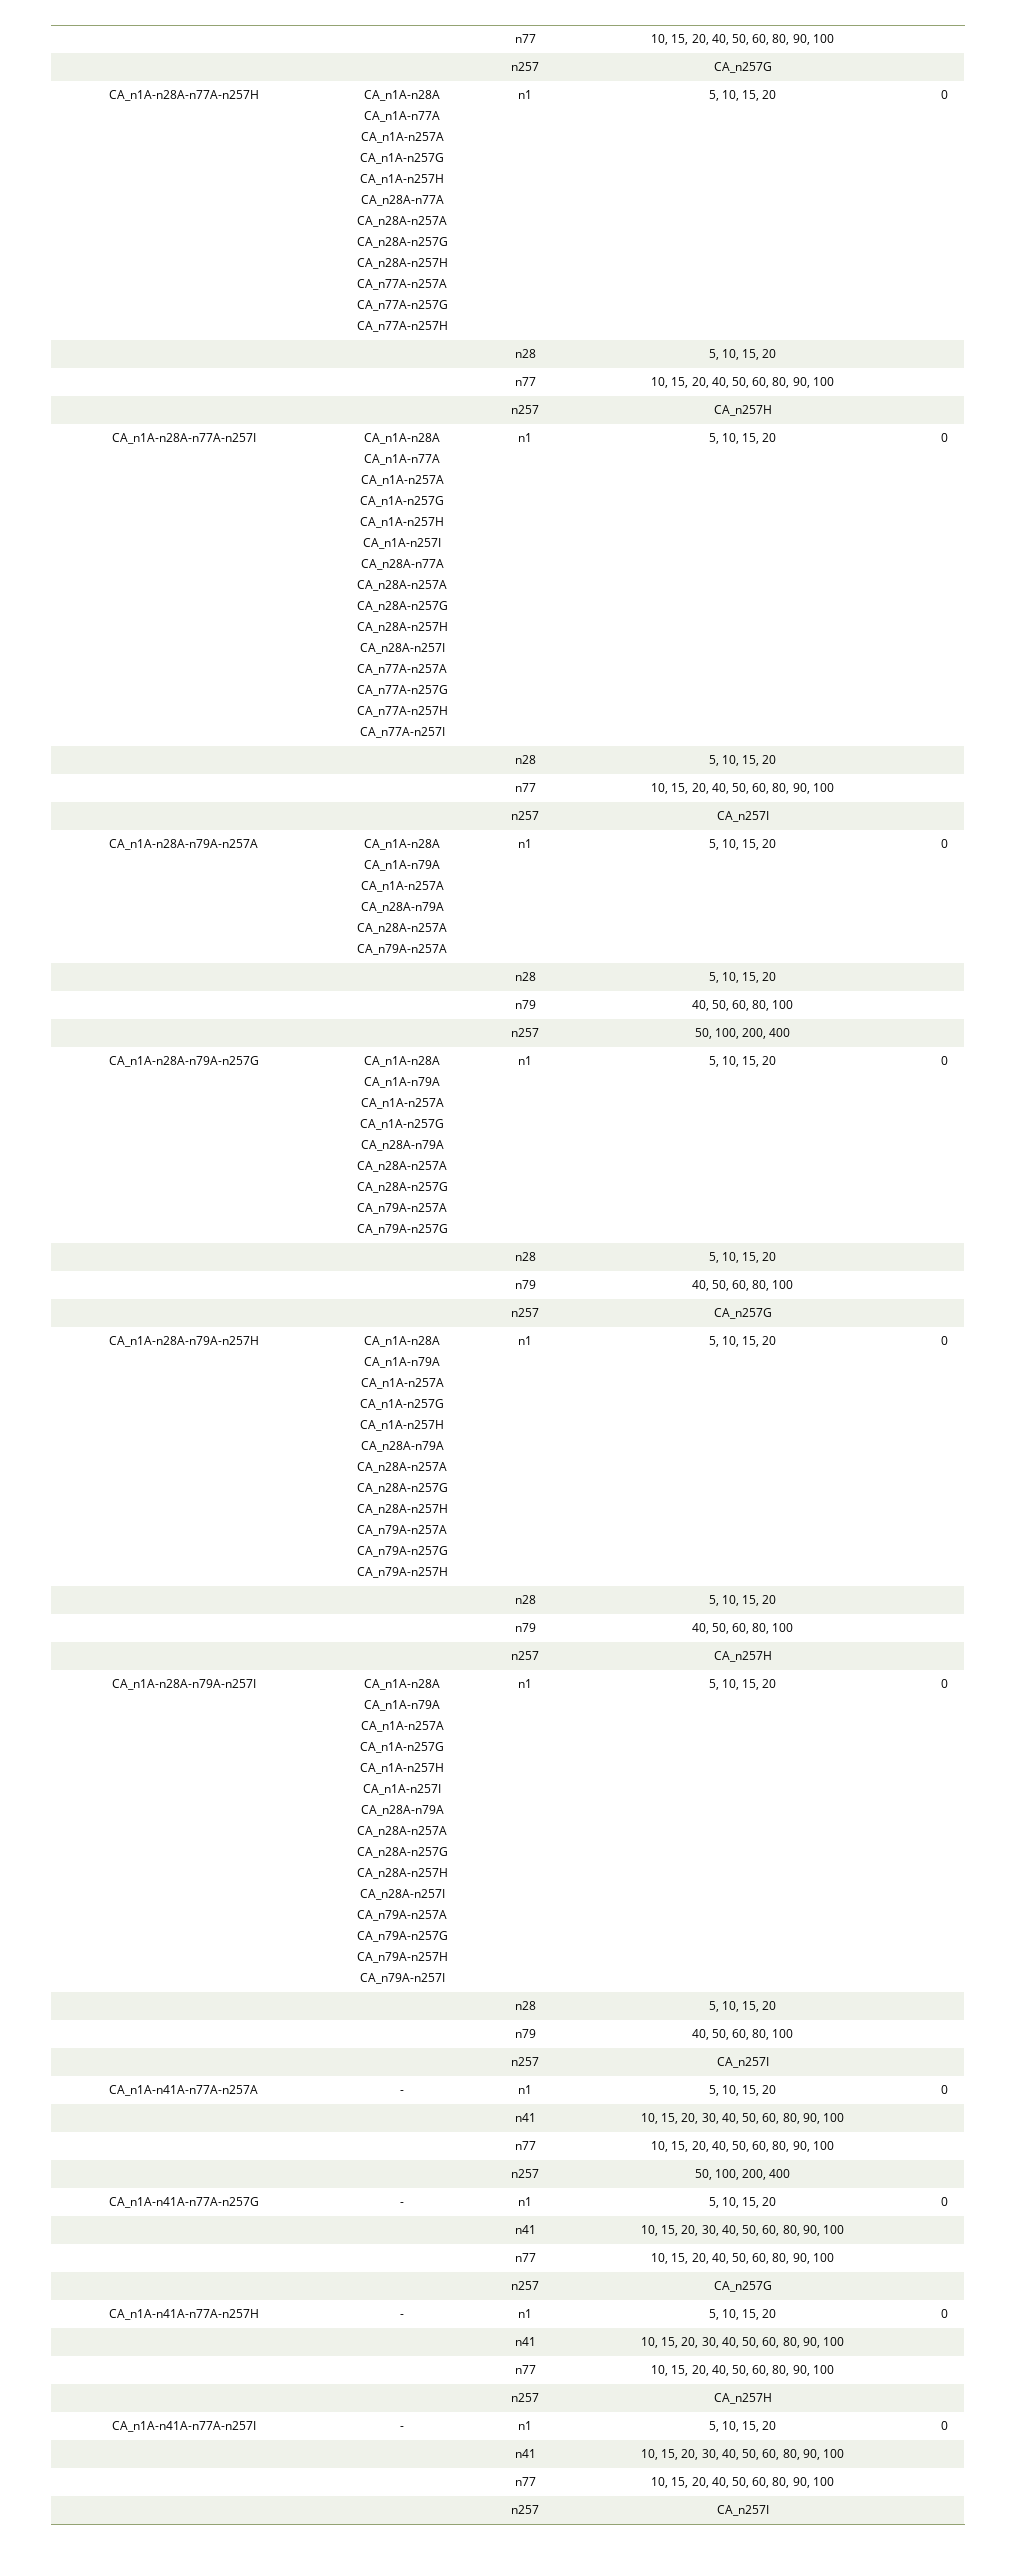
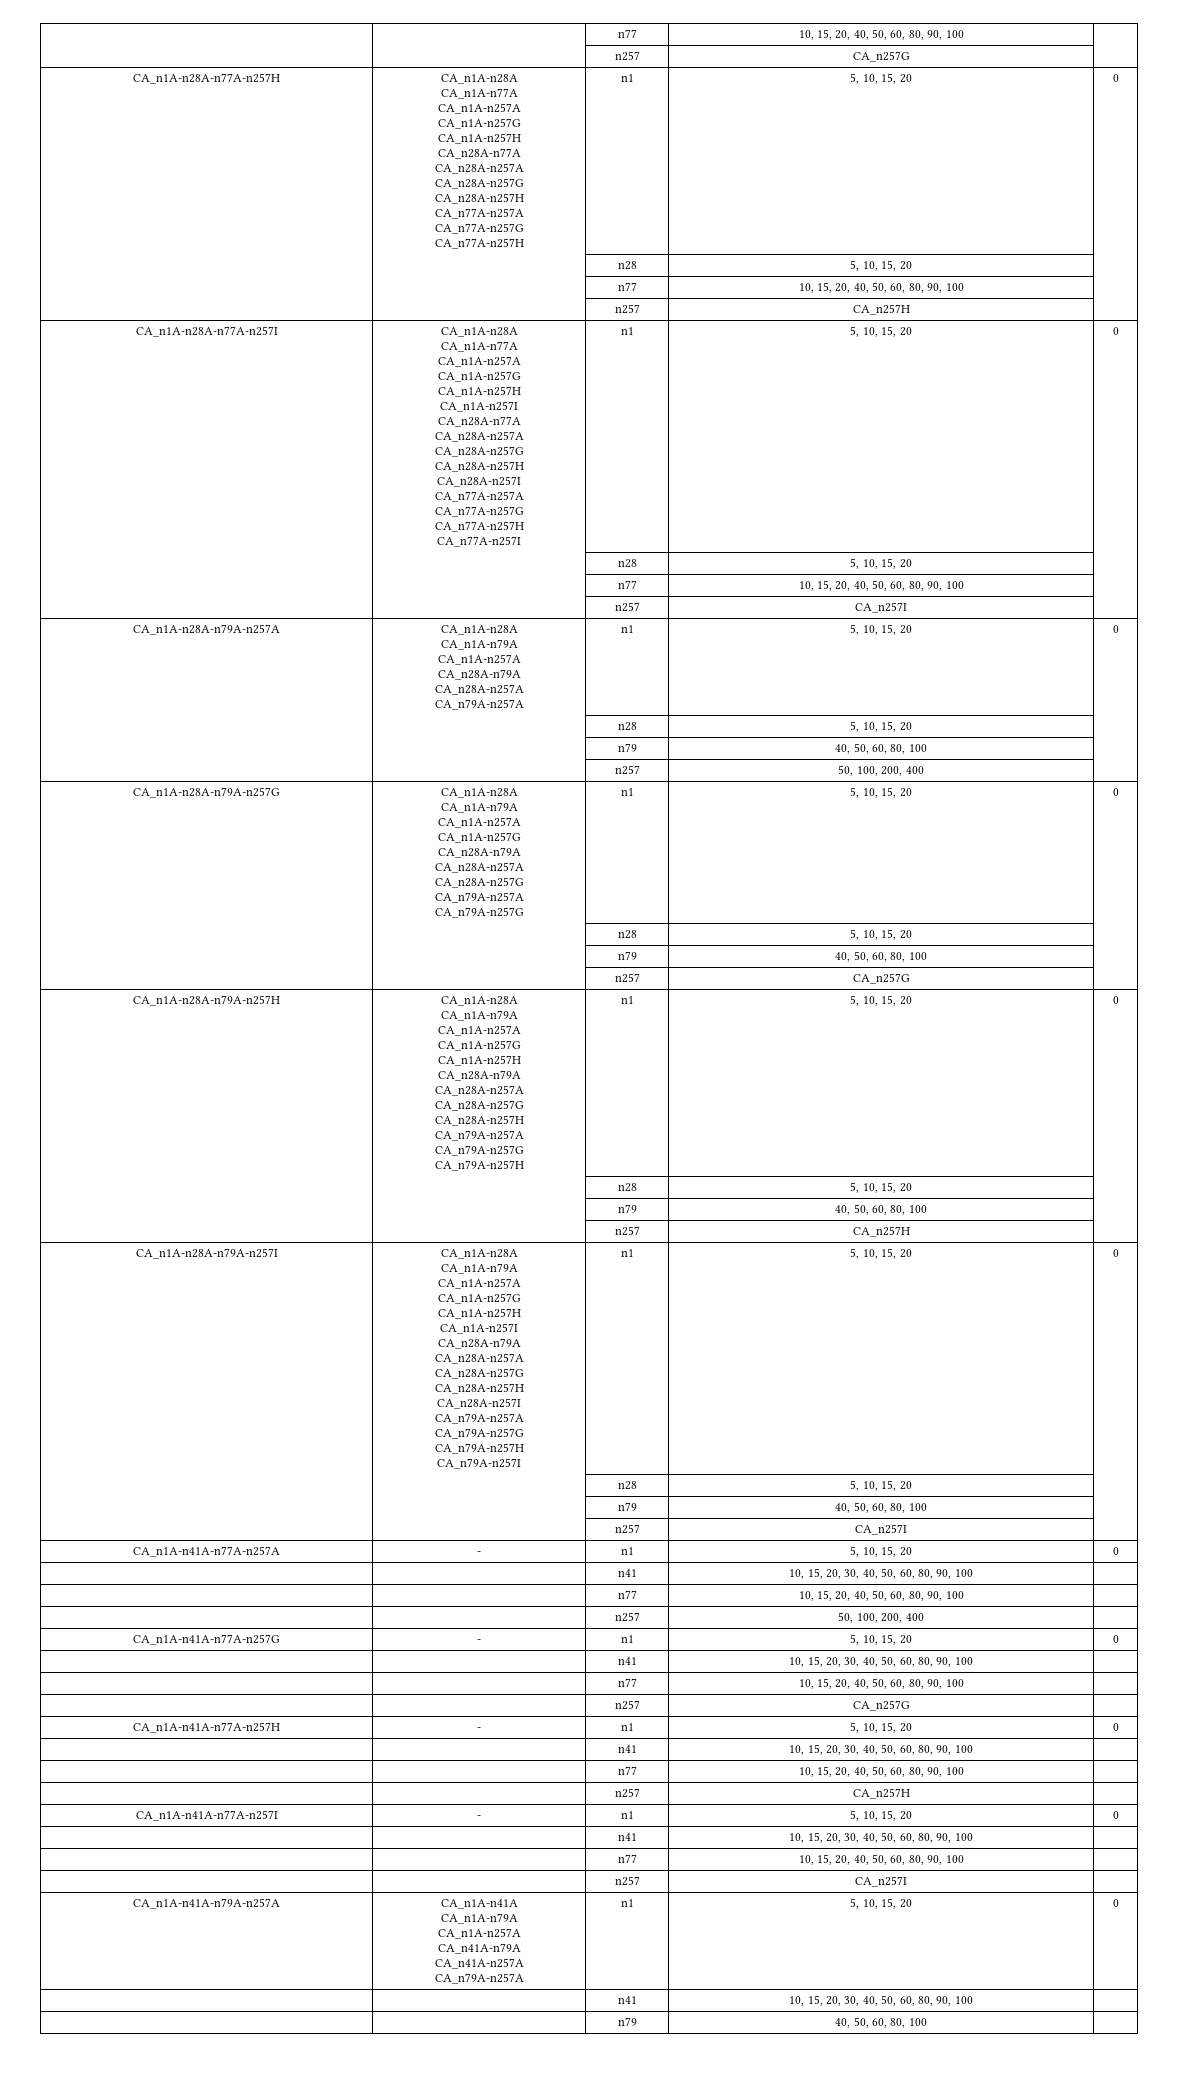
+ CA_n1A-n41A-n79A-n257A | CA_n1A-n41A
+ CA_n1A-n79A
+ CA_n1A-n257A
+ CA_n41A-n79A
+ CA_n41A-n257A
+ CA_n79A-n257A | n1 | 5, 10, 15, 20 | 0
+ | | n41 | 10, 15, 20, 30, 40, 50, 60, 80, 90, 100 |
+ | | n79 | 40, 50, 60, 80, 100 |

